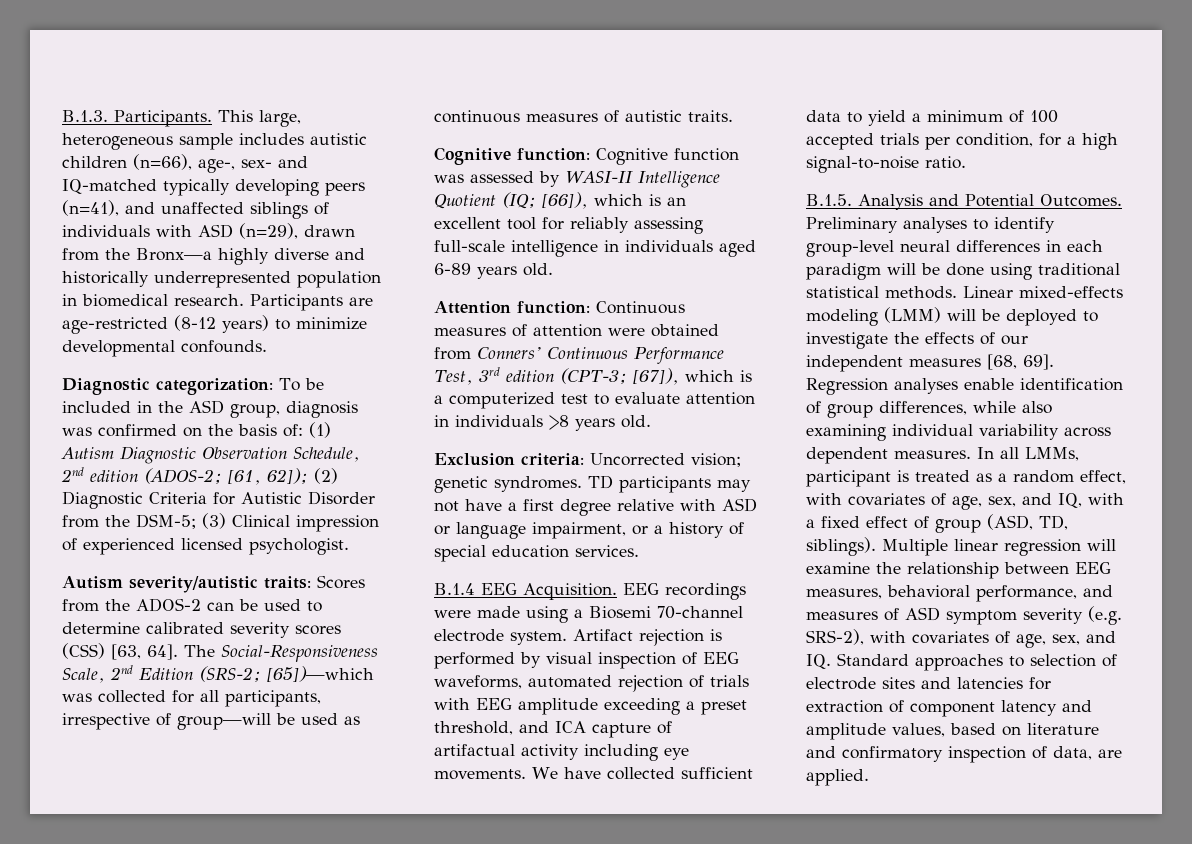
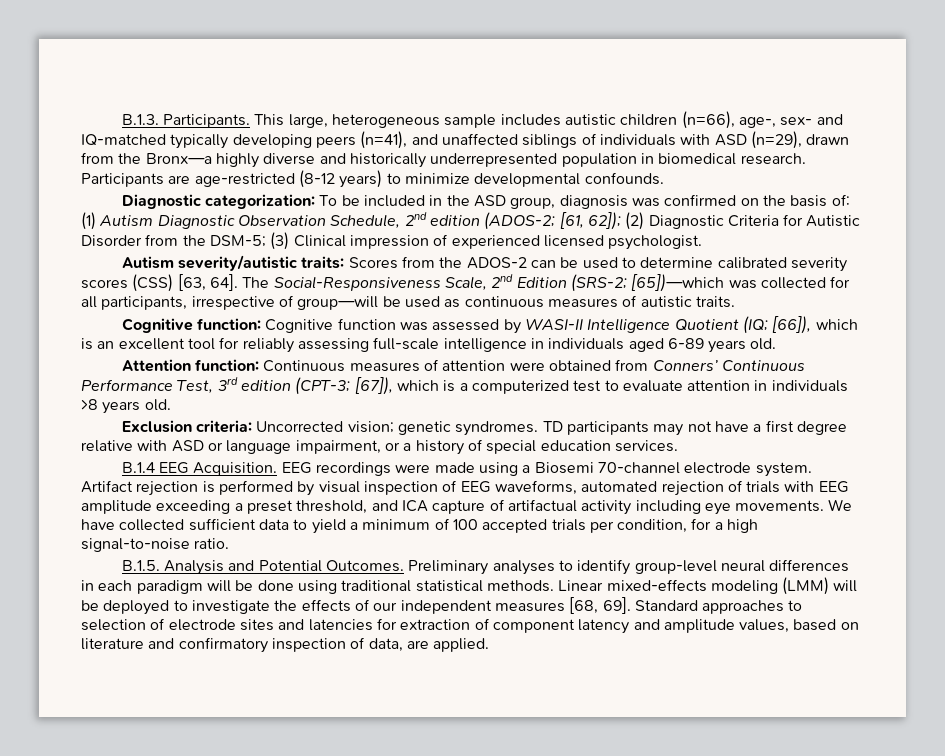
- Regression analyses enable identification of group differences, while also examining individual variability across dependent measures. In all LMMs, participant is treated as a random effect, with covariates of age, sex, and IQ, with a fixed effect of group (ASD, TD, siblings). Multiple linear regression will examine the relationship between EEG measures, behavioral performance, and measures of ASD symptom severity (e.g. SRS-2), with covariates of age, sex, and IQ. Standard approaches to selection of electrode sites and latencies for extraction of component latency and amplitude values, based on literature and confirmatory inspection of data, are applied.
+ Standard approaches to selection of electrode sites and latencies for extraction of component latency and amplitude values, based on literature and confirmatory inspection of data, are applied.

